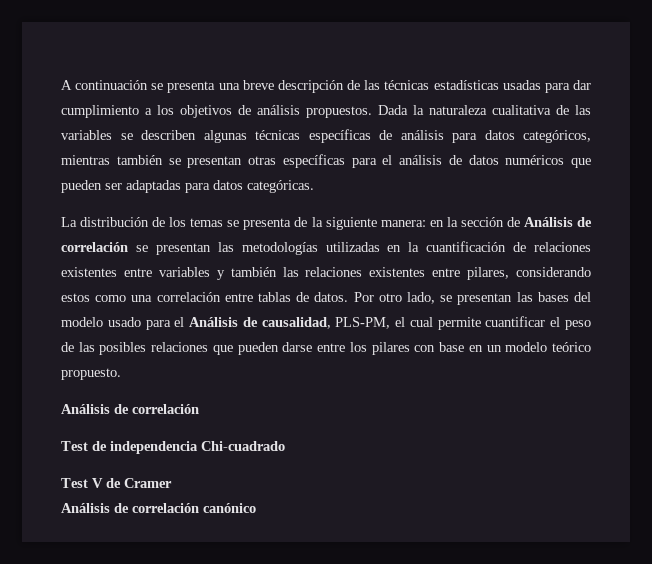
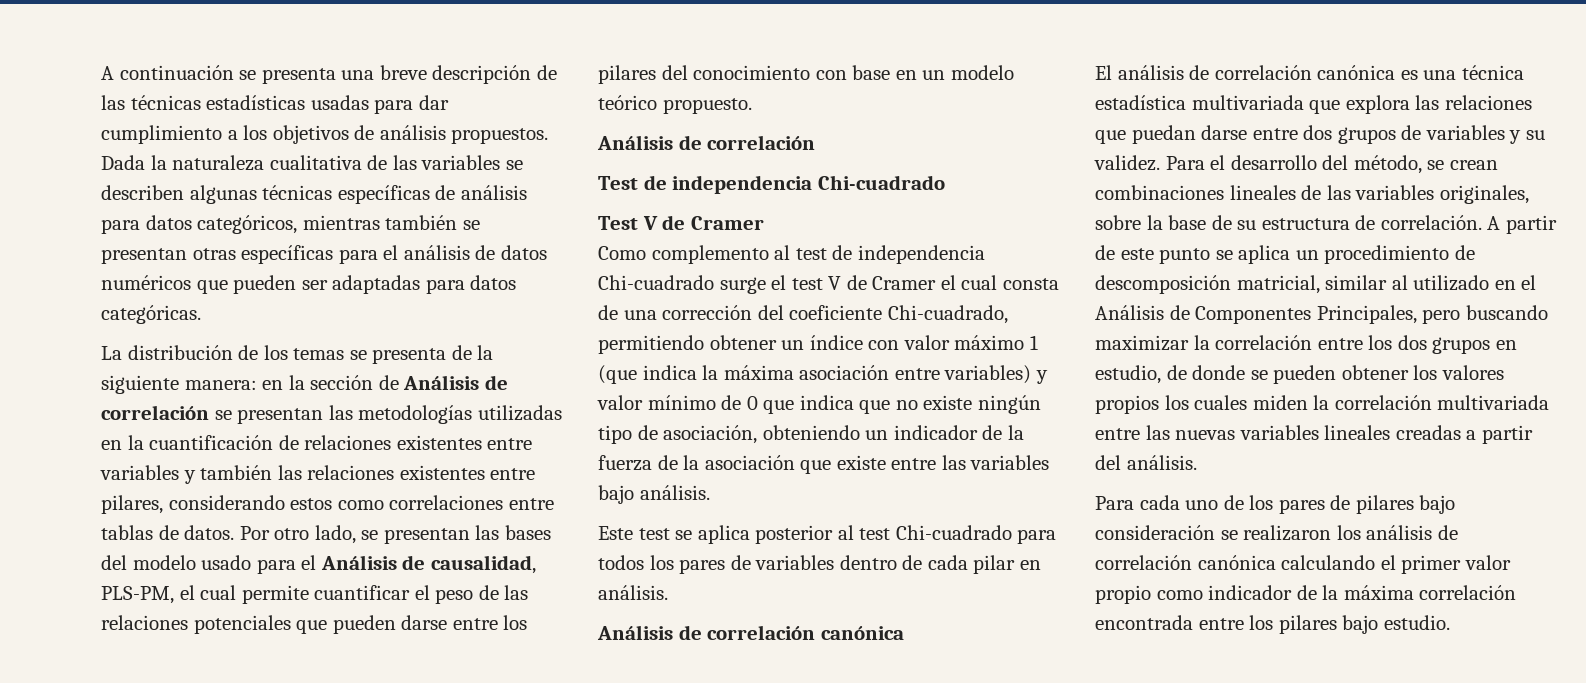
- La distribución de los temas se presenta de la siguiente manera: en la sección de Análisis de correlación se presentan las metodologías utilizadas en la cuantificación de relaciones existentes entre variables y también las relaciones existentes entre pilares, considerando estos como una correlación entre tablas de datos.
+ La distribución de los temas se presenta de la siguiente manera: en la sección de Análisis de correlación se presentan las metodologías utilizadas en la cuantificación de relaciones existentes entre variables y también las relaciones existentes entre pilares, considerando estos como correlaciones entre tablas de datos.
- Por otro lado, se presentan las bases del modelo usado para el Análisis de causalidad, PLS-PM, el cual permite cuantificar el peso de las posibles relaciones que pueden darse entre los pilares con base en un modelo teórico propuesto.
+ Por otro lado, se presentan las bases del modelo usado para el Análisis de causalidad, PLS-PM, el cual permite cuantificar el peso de las relaciones potenciales que pueden darse entre los pilares del conocimiento con base en un modelo teórico propuesto.
- Análisis de correlación canónico
+ Como complemento al test de independencia Chi-cuadrado surge el test V de Cramer el cual consta de una corrección del coeficiente Chi-cuadrado, permitiendo obtener un índice con valor máximo 1 (que indica la máxima asociación entre variables) y valor mínimo de 0 que indica que no existe ningún tipo de asociación, obteniendo un indicador de la fuerza de la asociación que existe entre las variables bajo análisis.
+ Este test se aplica posterior al test Chi-cuadrado para todos los pares de variables dentro de cada pilar en análisis.
+ Análisis de correlación canónica
+ El análisis de correlación canónica es una técnica estadística multivariada que explora las relaciones que puedan darse entre dos grupos de variables y su validez. Para el desarrollo del método, se crean combinaciones lineales de las variables originales, sobre la base de su estructura de correlación. A partir de este punto se aplica un procedimiento de descomposición matricial, similar al utilizado en el Análisis de Componentes Principales, pero buscando maximizar la correlación entre los dos grupos en estudio, de donde se pueden obtener los valores propios los cuales miden la correlación multivariada entre las nuevas variables lineales creadas a partir del análisis.
+ Para cada uno de los pares de pilares bajo consideración se realizaron los análisis de correlación canónica calculando el primer valor propio como indicador de la máxima correlación encontrada entre los pilares bajo estudio.

